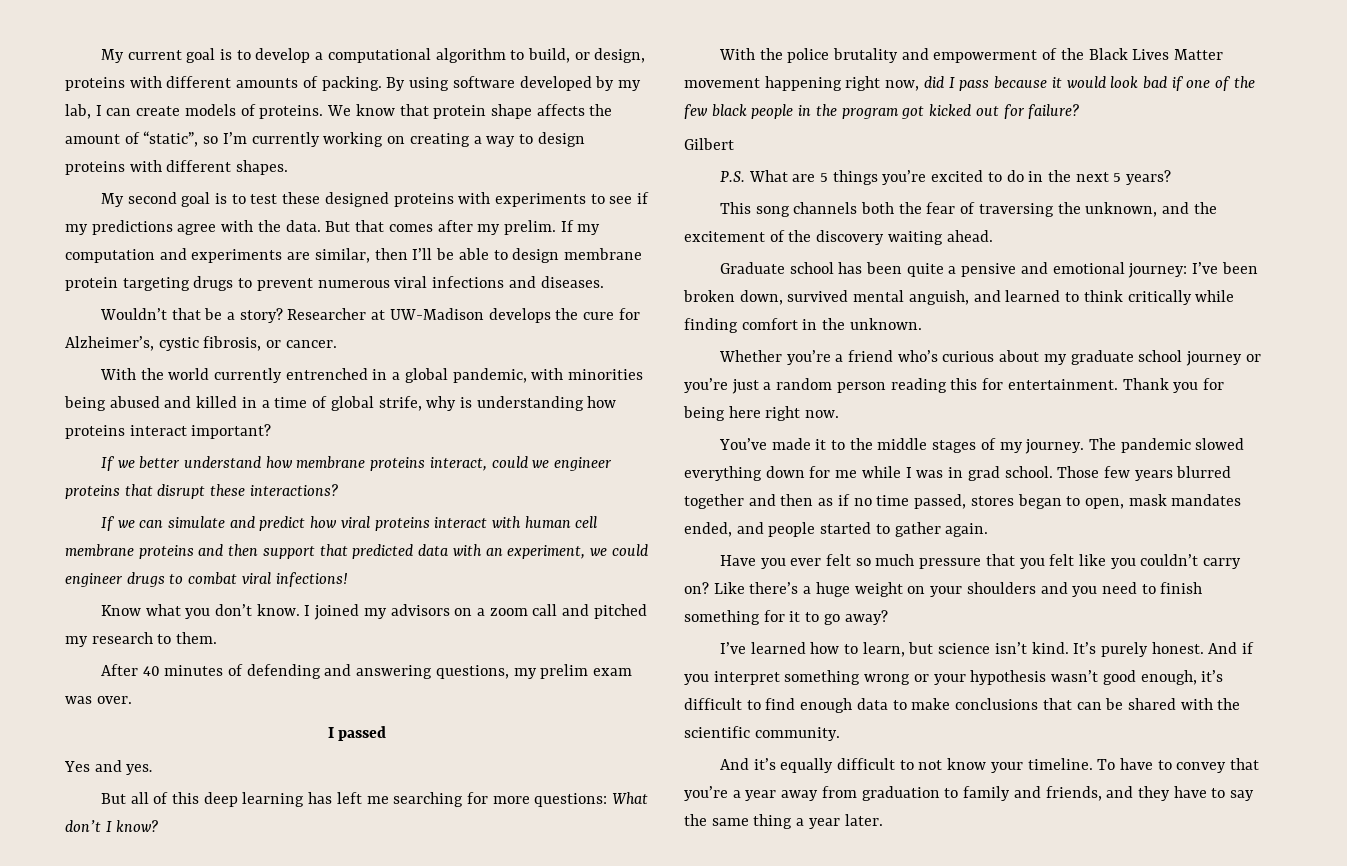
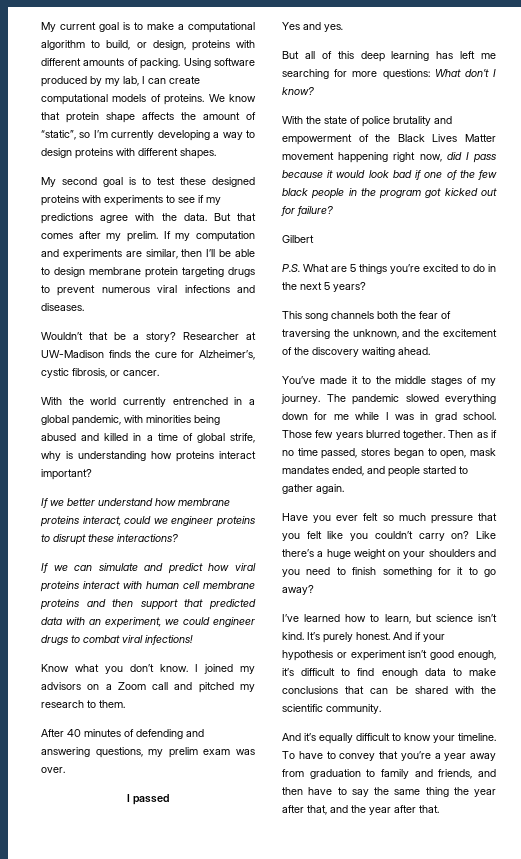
- My current goal is to develop a computational algorithm to build, or design, proteins with different amounts of packing.
+ My current goal is to make a computational algorithm to build, or design, proteins with different amounts of packing.
- By using software developed by my lab, I can create models of proteins.
+ Using software produced by my lab, I can create computational models of proteins.
- We know that protein shape affects the amount of “static”, so I’m currently working on creating a way to design proteins with different shapes.
+ We know that protein shape affects the amount of “static”, so I’m currently developing a way to design proteins with different shapes.
- Researcher at UW-Madison develops the cure for Alzheimer’s, cystic fibrosis, or cancer.
+ Researcher at UW-Madison finds the cure for Alzheimer’s, cystic fibrosis, or cancer.
- If we better understand how membrane proteins interact, could we engineer proteins that disrupt these interactions?
+ If we better understand how membrane proteins interact, could we engineer proteins to disrupt these interactions?
- I joined my advisors on a zoom call and pitched my research to them.
+ I joined my advisors on a Zoom call and pitched my research to them.
- With the police brutality and empowerment of the Black Lives Matter movement happening right now, did I pass because it would look bad if one of the few black people in the program got kicked out for failure?
+ With the state of police brutality and empowerment of the Black Lives Matter movement happening right now, did I pass because it would look bad if one of the few black people in the program got kicked out for failure?
- Graduate school has been quite a pensive and emotional journey: I’ve been broken down, survived mental anguish, and learned to think critically while finding comfort in the unknown.
- Whether you’re a friend who’s curious about my graduate school journey or you’re just a random person reading this for entertainment. Thank you for being here right now.
- Those few years blurred together and then as if no time passed, stores began to open, mask mandates ended, and people started to gather again.
+ Those few years blurred together. Then as if no time passed, stores began to open, mask mandates ended, and people started to gather again.
- And if you interpret something wrong or your hypothesis wasn’t good enough, it’s difficult to find enough data to make conclusions that can be shared with the scientific community.
+ And if your hypothesis or experiment isn’t good enough, it’s difficult to find enough data to make conclusions that can be shared with the scientific community.
- And it’s equally difficult to not know your timeline.
+ And it’s equally difficult to know your timeline.
- To have to convey that you’re a year away from graduation to family and friends, and they have to say the same thing a year later.
+ To have to convey that you’re a year away from graduation to family and friends, and then have to say the same thing the year after that, and the year after that.

